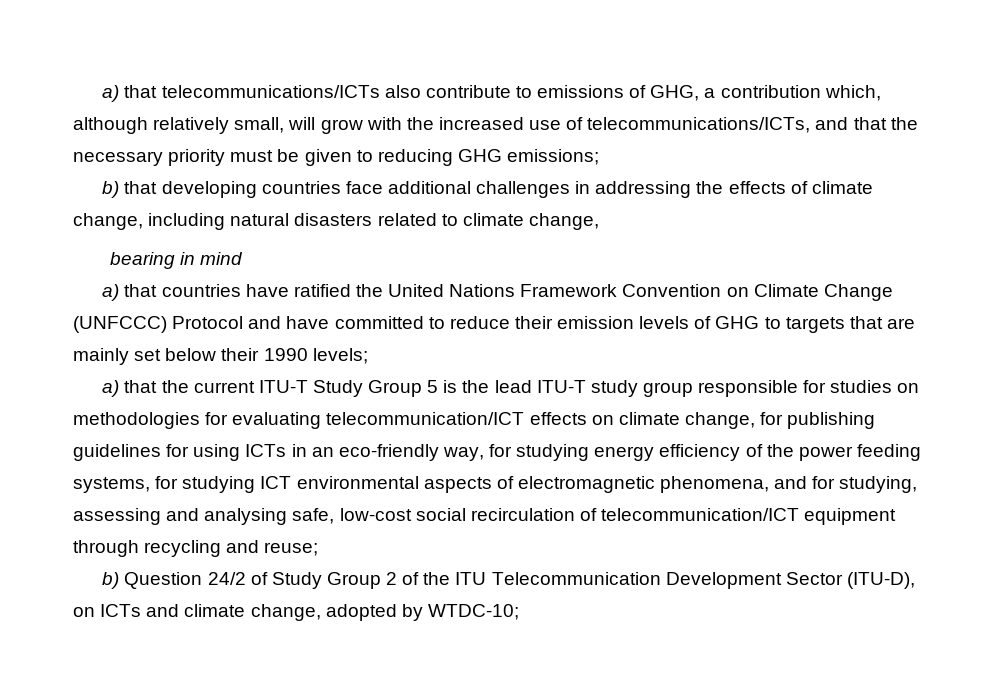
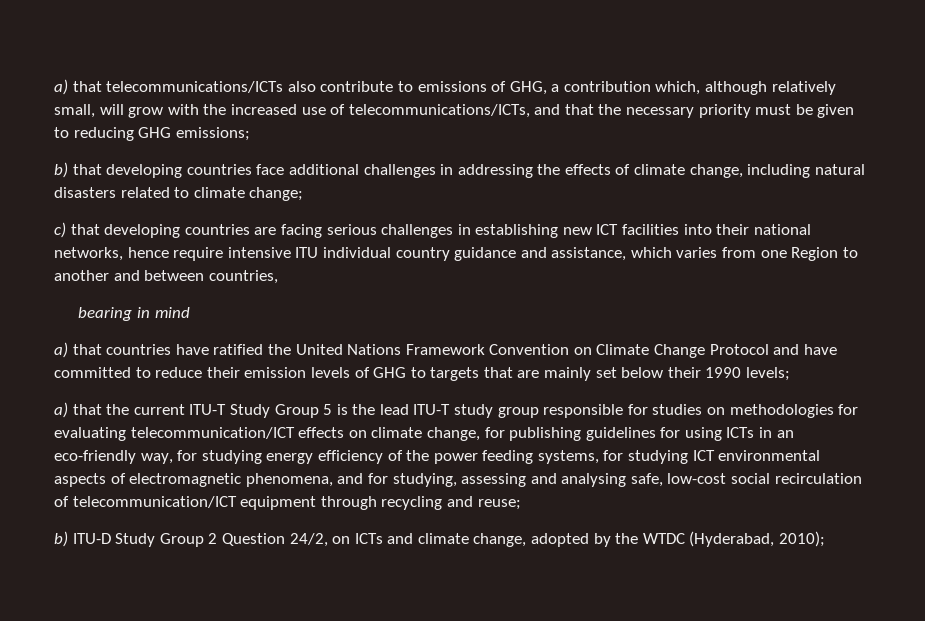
- b) that developing countries face additional challenges in addressing the effects of climate change, including natural disasters related to climate change,
+ b) that developing countries face additional challenges in addressing the effects of climate change, including natural disasters related to climate change;
+ c) that developing countries are facing serious challenges in establishing new ICT facilities into their national networks, hence require intensive ITU individual country guidance and assistance, which varies from one Region to another and between countries,
- a) that countries have ratified the United Nations Framework Convention on Climate Change (UNFCCC) Protocol and have committed to reduce their emission levels of GHG to targets that are mainly set below their 1990 levels;
+ a) that countries have ratified the United Nations Framework Convention on Climate Change Protocol and have committed to reduce their emission levels of GHG to targets that are mainly set below their 1990 levels;
- b) Question 24/2 of Study Group 2 of the ITU Telecommunication Development Sector (ITU-D), on ICTs and climate change, adopted by WTDC-10;
+ b) ITU-D Study Group 2 Question 24/2, on ICTs and climate change, adopted by the WTDC (Hyderabad, 2010);

